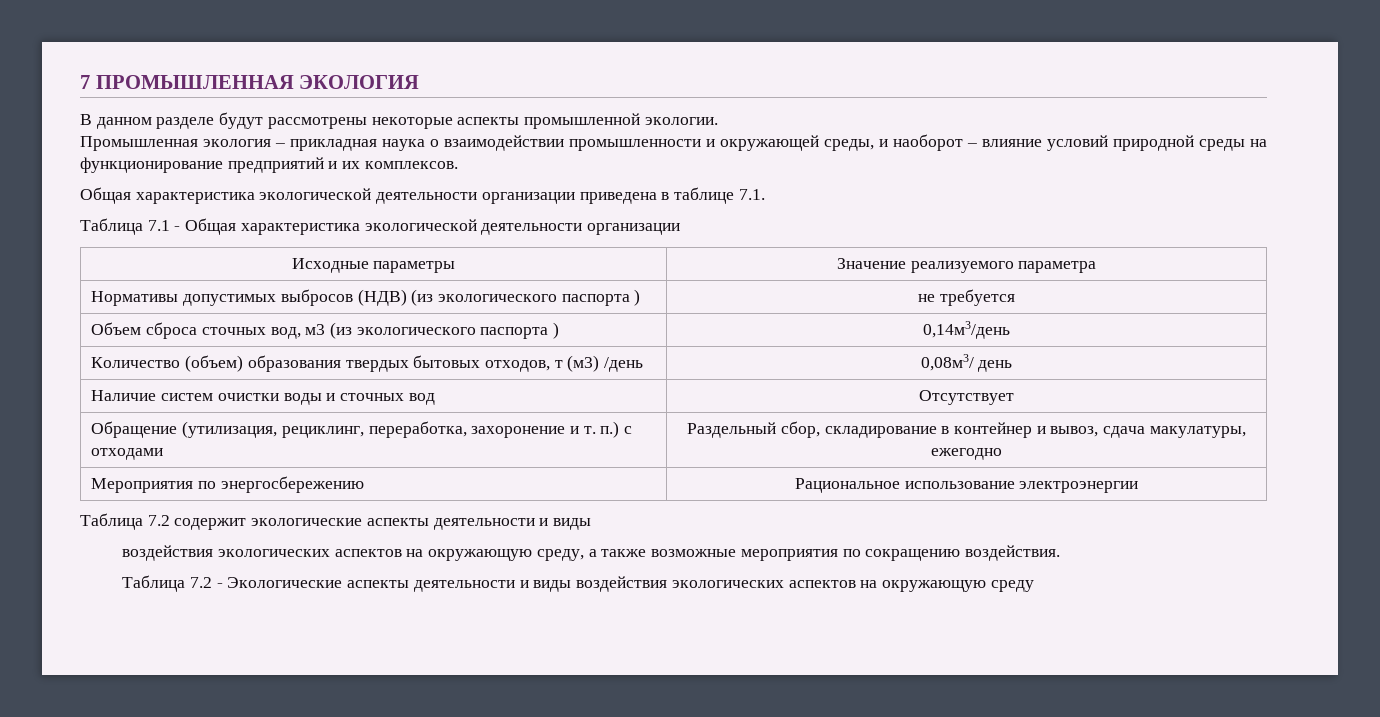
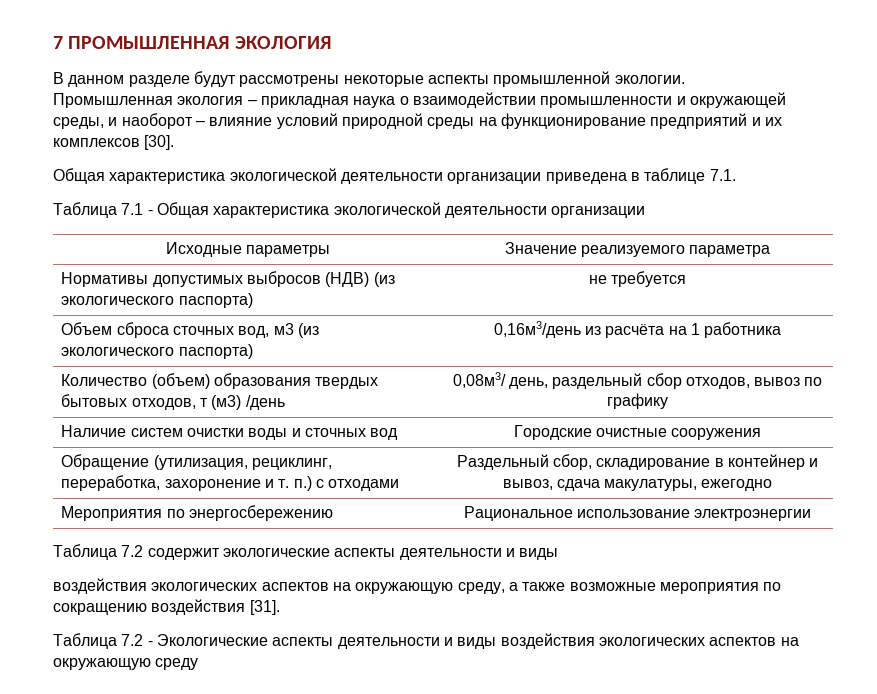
- Промышленная экология – прикладная наука о взаимодействии промышленности и окружающей среды, и наоборот – влияние условий природной среды на функционирование предприятий и их комплексов.
+ Промышленная экология – прикладная наука о взаимодействии промышленности и окружающей среды, и наоборот – влияние условий природной среды на функционирование предприятий и их комплексов [30].
- Нормативы допустимых выбросов (НДВ) (из экологического паспорта ) | не требуется
+ Нормативы допустимых выбросов (НДВ) (из экологического паспорта) | не требуется
- Объем сброса сточных вод, м3 (из экологического паспорта ) | 0,14м3/день
+ Объем сброса сточных вод, м3 (из экологического паспорта) | 0,16м3/день из расчёта на 1 работника
- Количество (объем) образования твердых бытовых отходов, т (м3) /день | 0,08м3/ день
+ Количество (объем) образования твердых бытовых отходов, т (м3) /день | 0,08м3/ день, раздельный сбор отходов, вывоз по графику
- Наличие систем очистки воды и сточных вод | Отсутствует
+ Наличие систем очистки воды и сточных вод | Городские очистные сооружения
- воздействия экологических аспектов на окружающую среду, а также возможные мероприятия по сокращению воздействия.
+ воздействия экологических аспектов на окружающую среду, а также возможные мероприятия по сокращению воздействия [31].

